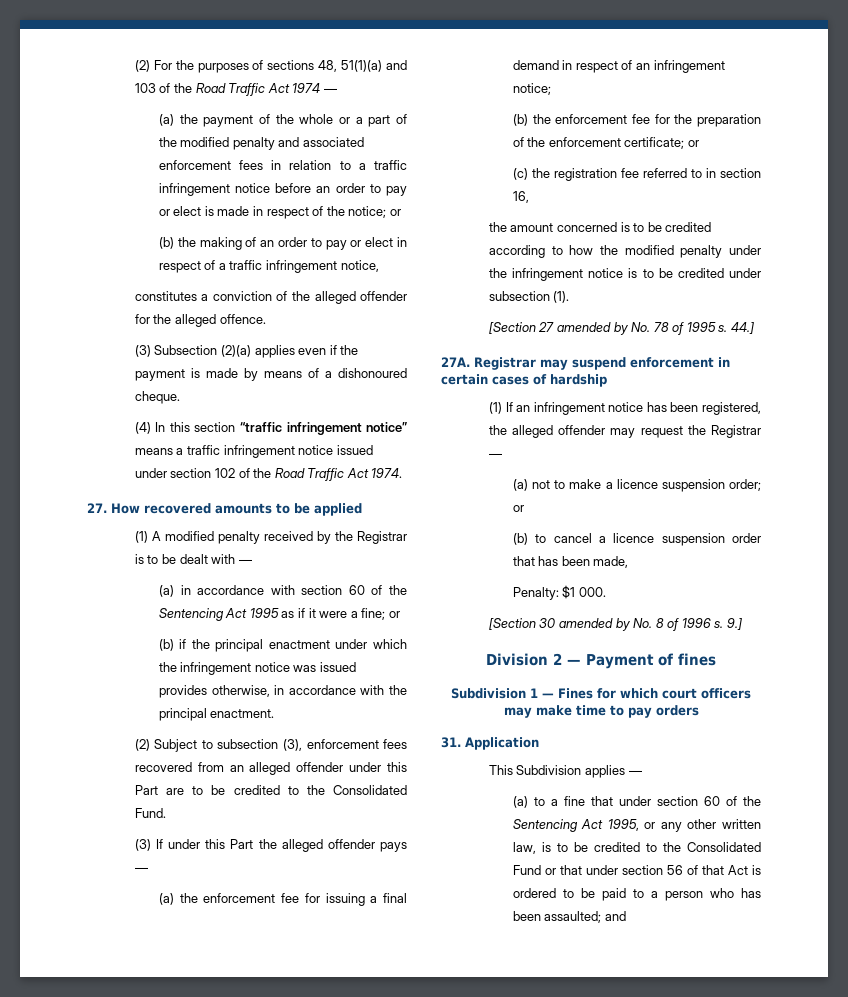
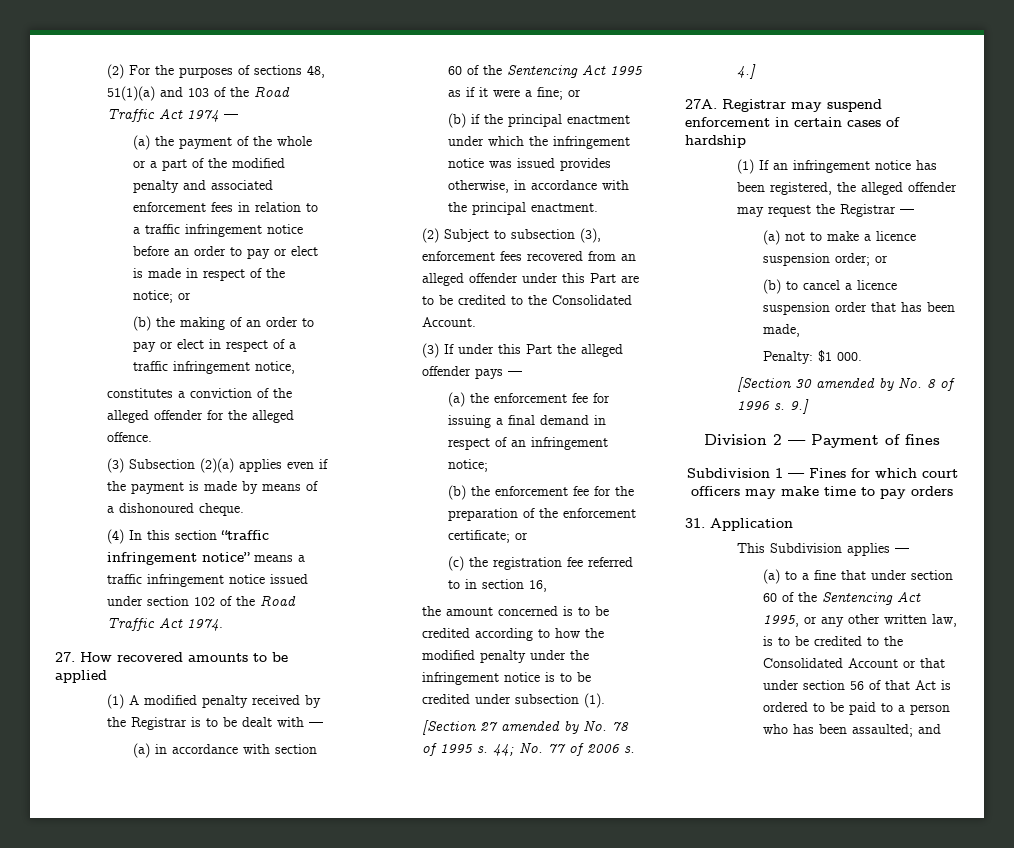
- (2) Subject to subsection (3), enforcement fees recovered from an alleged offender under this Part are to be credited to the Consolidated Fund.
+ (2) Subject to subsection (3), enforcement fees recovered from an alleged offender under this Part are to be credited to the Consolidated Account.
- 44.]
+ 44; No. 77 of 2006 s. 4.]
- (a) to a fine that under section 60 of the Sentencing Act 1995, or any other written law, is to be credited to the Consolidated Fund or that under section 56 of that Act is ordered to be paid to a person who has been assaulted; and
+ (a) to a fine that under section 60 of the Sentencing Act 1995, or any other written law, is to be credited to the Consolidated Account or that under section 56 of that Act is ordered to be paid to a person who has been assaulted; and

